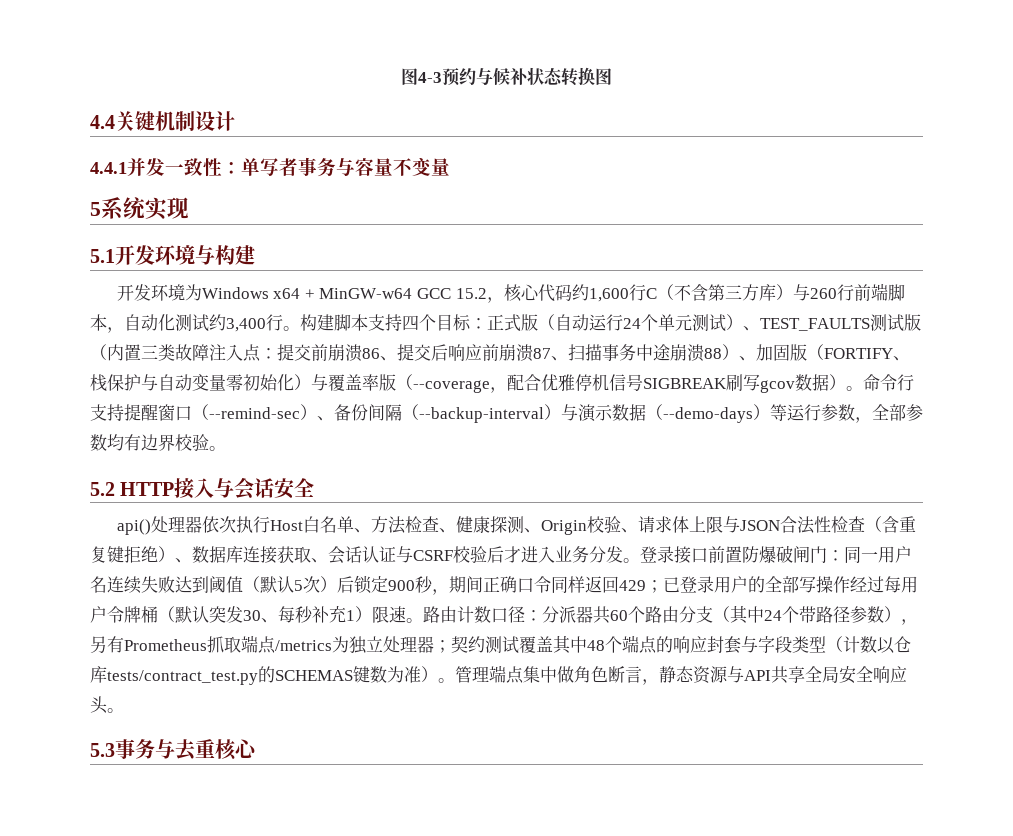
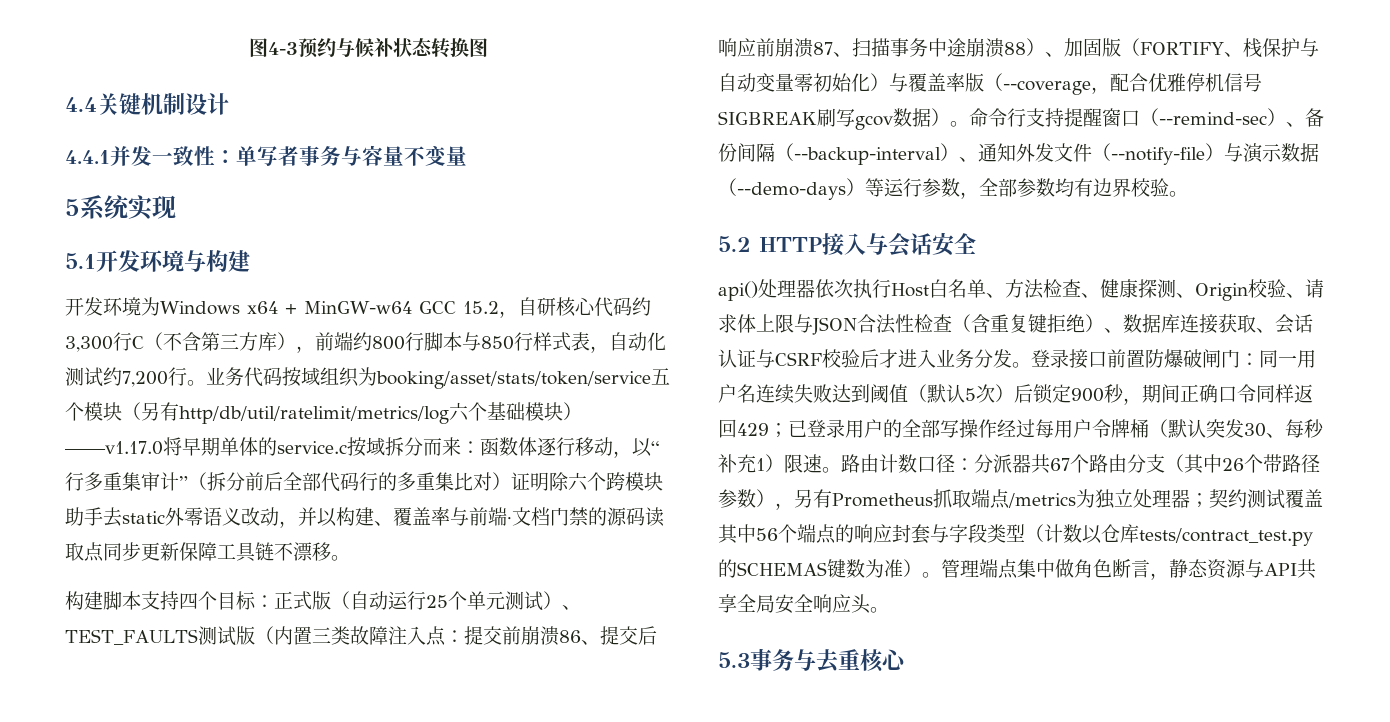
- 开发环境为Windows x64 + MinGW-w64 GCC 15.2，核心代码约1,600行C（不含第三方库）与260行前端脚本，自动化测试约3,400行。构建脚本支持四个目标：
+ 开发环境为Windows x64 + MinGW-w64 GCC 15.2，自研核心代码约3,300行C（不含第三方库），前端约800行脚本与850行样式表，自动化测试约7,200行。业务代码按域组织为booking/asset/stats/token/service五个模块（另有http/db/util/ratelimit/metrics/log六个基础模块）——v1.17.0将早期单体的service.c按域拆分而来：函数体逐行移动，以“行多重集审计”（拆分前后全部代码行的多重集比对）证明除六个跨模块助手去static外零语义改动，并以构建、覆盖率与前端·文档门禁的源码读取点同步更新保障工具链不漂移。
+ 构建脚本支持四个目标：
- 正式版（自动运行24个单元测试）、TEST_FAULTS测试版（内置三类故障注入点：
+ 正式版（自动运行25个单元测试）、TEST_FAULTS测试版（内置三类故障注入点：
- 命令行支持提醒窗口（--remind-sec）、备份间隔（--backup-interval）与演示数据（--demo-days）等运行参数，全部参数均有边界校验。
+ 命令行支持提醒窗口（--remind-sec）、备份间隔（--backup-interval）、通知外发文件（--notify-file）与演示数据（--demo-days）等运行参数，全部参数均有边界校验。
- 路由计数口径：分派器共60个路由分支（其中24个带路径参数），另有Prometheus抓取端点/metrics为独立处理器；契约测试覆盖其中48个端点的响应封套与字段类型（计数以仓库tests/contract_test.py的SCHEMAS键数为准）。
+ 路由计数口径：分派器共67个路由分支（其中26个带路径参数），另有Prometheus抓取端点/metrics为独立处理器；契约测试覆盖其中56个端点的响应封套与字段类型（计数以仓库tests/contract_test.py的SCHEMAS键数为准）。

